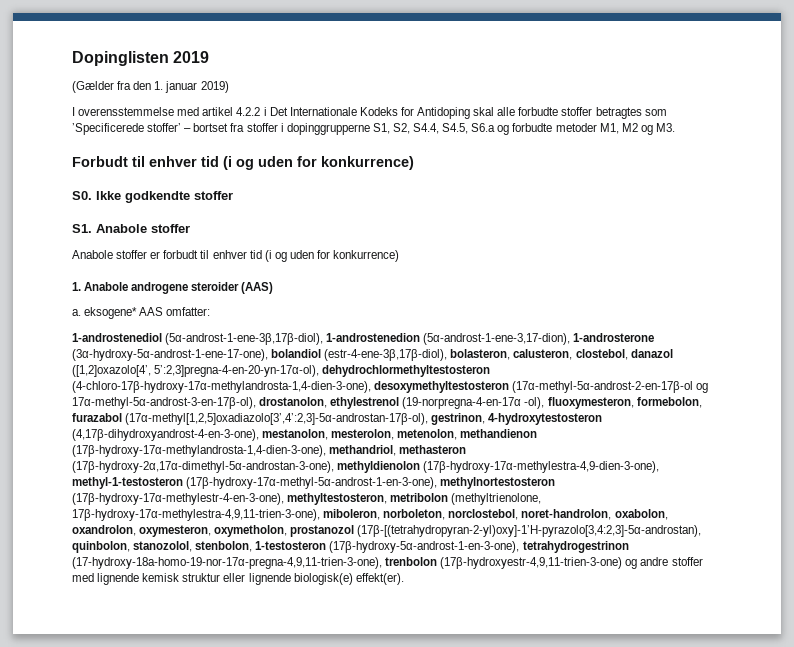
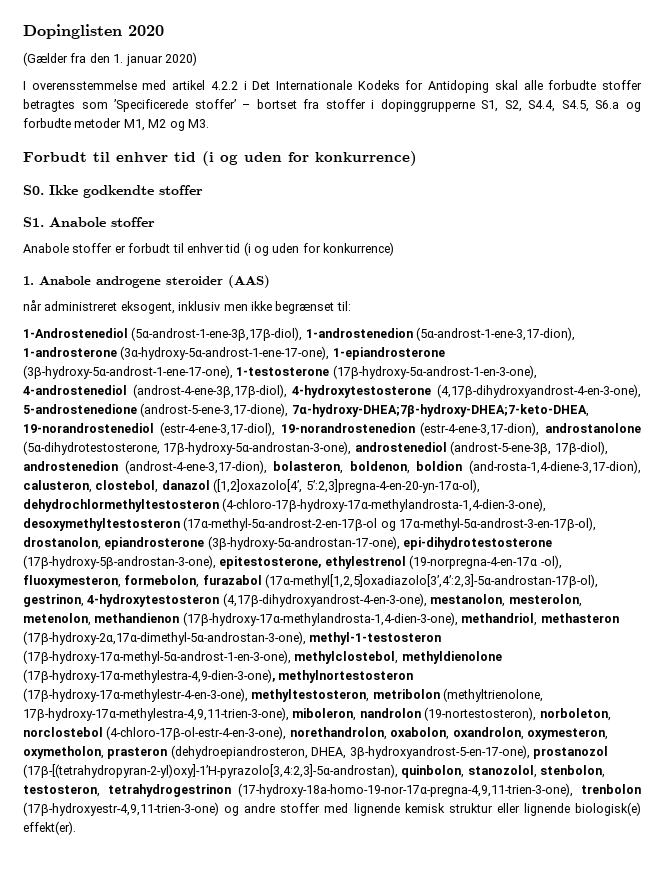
- Dopinglisten 2019
+ Dopinglisten 2020
- (Gælder fra den 1. januar 2019)
+ (Gælder fra den 1. januar 2020)
- a. eksogene* AAS omfatter:
- 1-androstenediol (5α-androst-1-ene-3β,17β-diol), 1-androstenedion (5α-androst-1-ene-3,17-dion), 1-androsterone (3α-hydroxy-5α-androst-1-ene-17-one), bolandiol (estr-4-ene-3β,17β-diol), bolasteron, calusteron, clostebol, danazol ([1,2]oxazolo[4’, 5’:2,3]pregna-4-en-20-yn-17α-ol), dehydrochlormethyltestosteron (4-chloro-17β-hydroxy-17α-methylandrosta-1,4-dien-3-one), desoxymethyltestosteron (17α-methyl-5α-androst-2-en-17β-ol og 17α-methyl-5α-androst-3-en-17β-ol), drostanolon, ethylestrenol (19-norpregna-4-en-17α -ol), fluoxymesteron, formebolon, furazabol (17α-methyl[1,2,5]oxadiazolo[3’,4’:2,3]-5α-androstan-17β-ol), gestrinon, 4-hydroxytestosteron (4,17β-dihydroxyandrost-4-en-3-one), mestanolon, mesterolon, metenolon, methandienon (17β-hydroxy-17α-methylandrosta-1,4-dien-3-one), methandriol, methasteron (17β-hydroxy-2α,17α-dimethyl-5α-androstan-3-one), methyldienolon (17β-hydroxy-17α-methylestra-4,9-dien-3-one), methyl-1-testosteron (17β-hydroxy-17α-methyl-5α-androst-1-en-3-one), methylnortestosteron (17β-hydroxy-17α-methylestr-4-en-3-one), methyltestosteron, metribolon (methyltrienolone, 17β-hydroxy-17α-methylestra-4,9,11-trien-3-one), miboleron, norboleton, norclostebol, noret-handrolon, oxabolon, oxandrolon, oxymesteron, oxymetholon, prostanozol (17β-[(tetrahydropyran-2-yl)oxy]-1’H-pyrazolo[3,4:2,3]-5α-androstan), quinbolon, stanozolol, stenbolon, 1-testosteron (17β-hydroxy-5α-androst-1-en-3-one), tetrahydrogestrinon (17-hydroxy-18a-homo-19-nor-17α-pregna-4,9,11-trien-3-one), trenbolon (17β-hydroxyestr-4,9,11-trien-3-one) og andre stoffer med lignende kemisk struktur eller lignende biologisk(e) effekt(er).
+ når administreret eksogent, inklusiv men ikke begrænset til:
+ 1-Androstenediol (5α-androst-1-ene-3β,17β-diol), 1-androstenedion (5α-androst-1-ene-3,17-dion), 1-androsterone (3α-hydroxy-5α-androst-1-ene-17-one), 1-epiandrosterone (3β-hydroxy-5α-androst-1-ene-17-one), 1-testosterone (17β-hydroxy-5α-androst-1-en-3-one), 4-androstenediol (androst-4-ene-3β,17β-diol), 4-hydroxytestosterone (4,17β-dihydroxyandrost-4-en-3-one), 5-androstenedione (androst-5-ene-3,17-dione), 7α-hydroxy-DHEA;7β-hydroxy-DHEA;7-keto-DHEA, 19-norandrostenediol (estr-4-ene-3,17-diol), 19-norandrostenedion (estr-4-ene-3,17-dion), androstanolone (5α-dihydrotestosterone, 17β-hydroxy-5α-androstan-3-one), androstenediol (androst-5-ene-3β, 17β-diol), androstenedion (androst-4-ene-3,17-dion), bolasteron, boldenon, boldion (and-rosta-1,4-diene-3,17-dion), calusteron, clostebol, danazol ([1,2]oxazolo[4’, 5’:2,3]pregna-4-en-20-yn-17α-ol), dehydrochlormethyltestosteron (4-chloro-17β-hydroxy-17α-methylandrosta-1,4-dien-3-one), desoxymethyltestosteron (17α-methyl-5α-androst-2-en-17β-ol og 17α-methyl-5α-androst-3-en-17β-ol), drostanolon, epiandrosterone (3β-hydroxy-5α-androstan-17-one), epi-dihydrotestosterone (17β-hydroxy-5β-androstan-3-one), epitestosterone, ethylestrenol (19-norpregna-4-en-17α -ol), fluoxymesteron, formebolon, furazabol (17α-methyl[1,2,5]oxadiazolo[3’,4’:2,3]-5α-androstan-17β-ol), gestrinon, 4-hydroxytestosteron (4,17β-dihydroxyandrost-4-en-3-one), mestanolon, mesterolon, metenolon, methandienon (17β-hydroxy-17α-methylandrosta-1,4-dien-3-one), methandriol, methasteron (17β-hydroxy-2α,17α-dimethyl-5α-androstan-3-one), methyl-1-testosteron (17β-hydroxy-17α-methyl-5α-androst-1-en-3-one), methylclostebol, methyldienolone (17β-hydroxy-17α-methylestra-4,9-dien-3-one), methylnortestosteron (17β-hydroxy-17α-methylestr-4-en-3-one), methyltestosteron, metribolon (methyltrienolone, 17β-hydroxy-17α-methylestra-4,9,11-trien-3-one), miboleron, nandrolon (19-nortestosteron), norboleton, norclostebol (4-chloro-17β-ol-estr-4-en-3-one), norethandrolon, oxabolon, oxandrolon, oxymesteron, oxymetholon, prasteron (dehydroepiandrosteron, DHEA, 3β-hydroxyandrost-5-en-17-one), prostanozol (17β-[(tetrahydropyran-2-yl)oxy]-1’H-pyrazolo[3,4:2,3]-5α-androstan), quinbolon, stanozolol, stenbolon, testosteron, tetrahydrogestrinon (17-hydroxy-18a-homo-19-nor-17α-pregna-4,9,11-trien-3-one), trenbolon (17β-hydroxyestr-4,9,11-trien-3-one) og andre stoffer med lignende kemisk struktur eller lignende biologisk(e) effekt(er).

